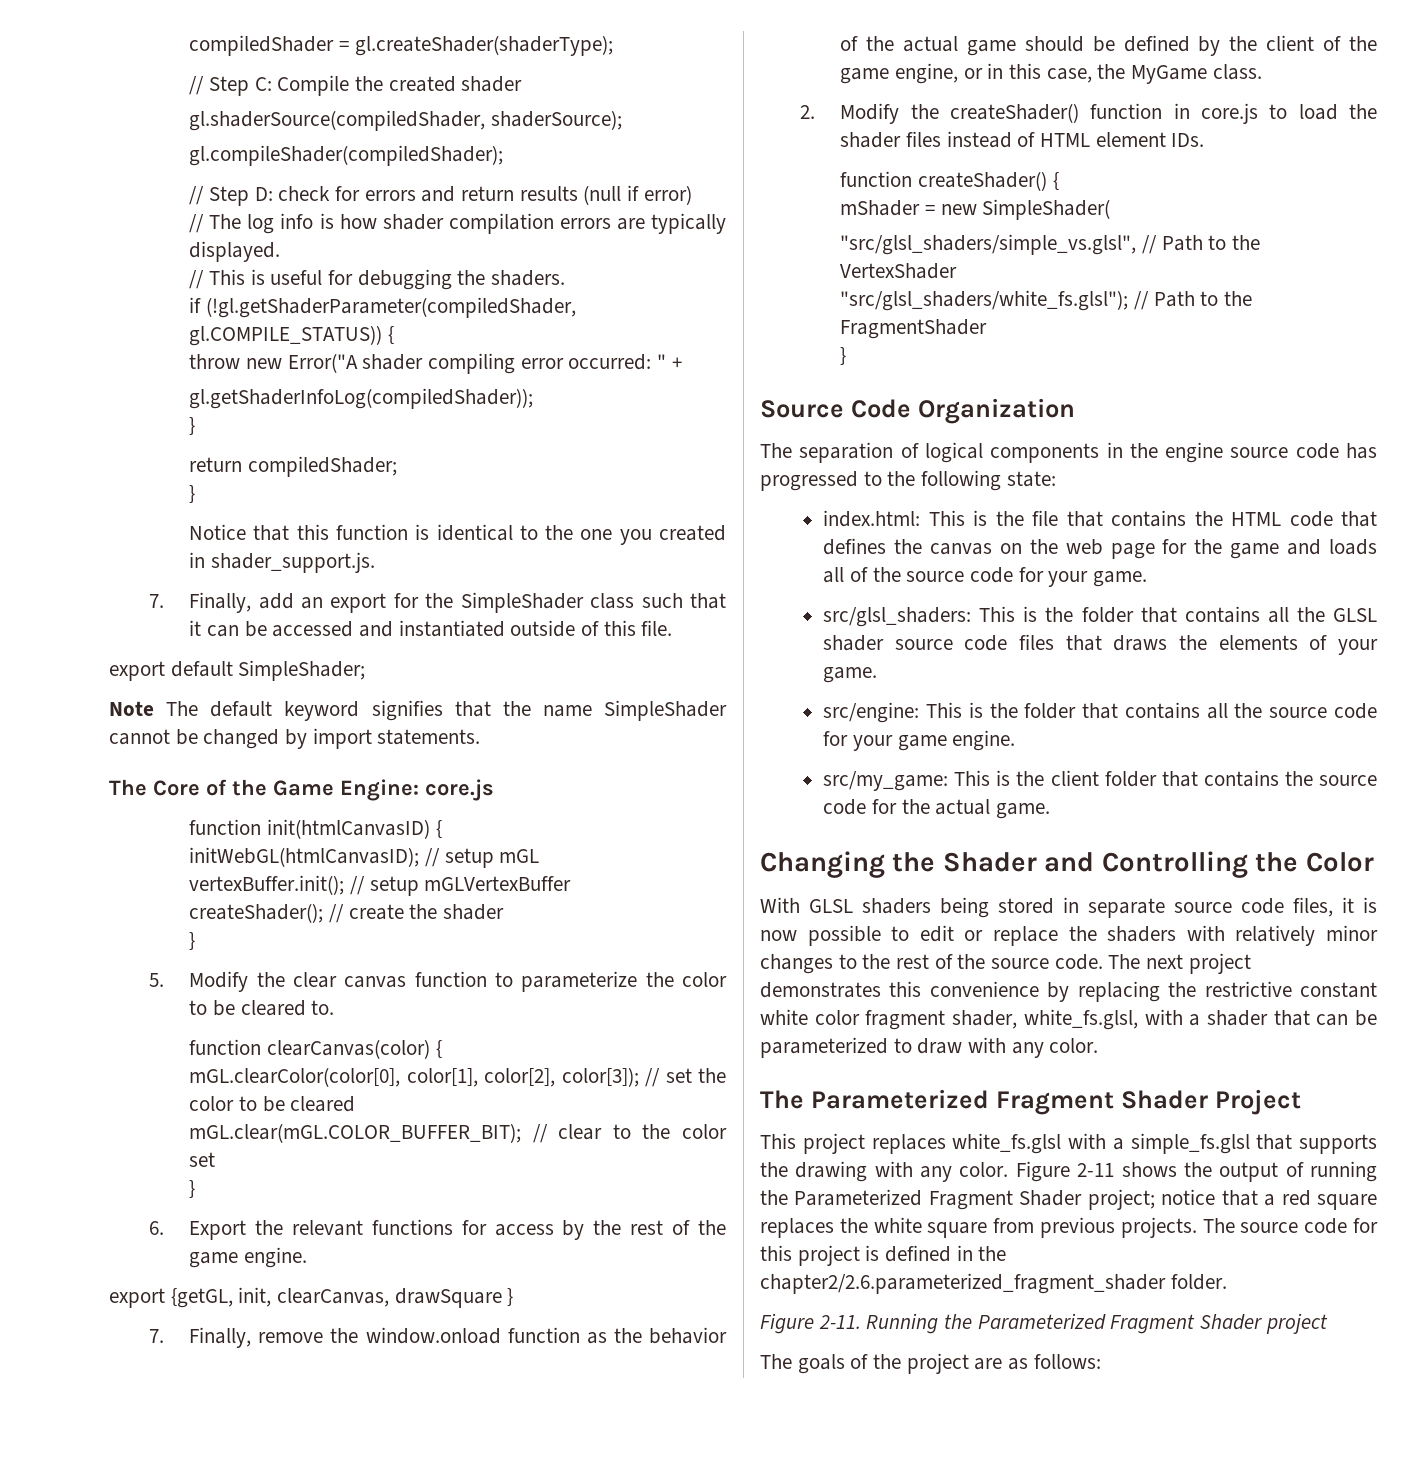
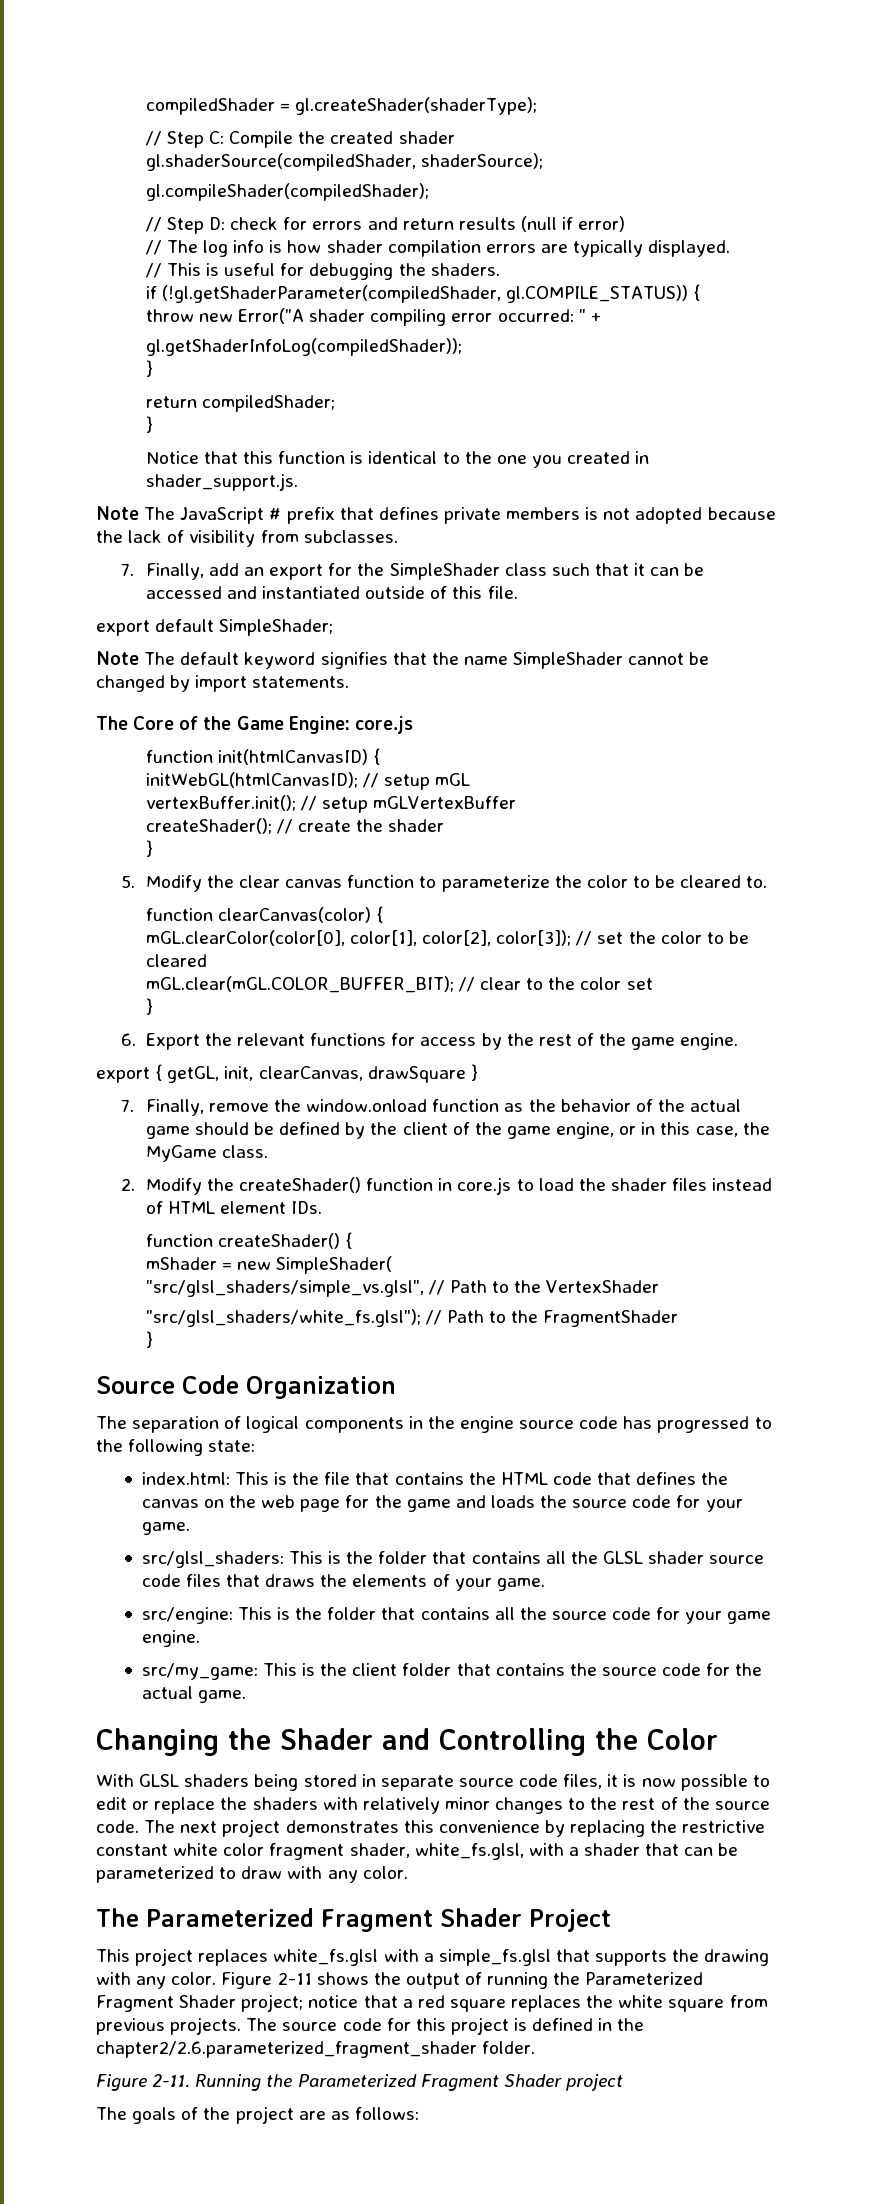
+ Note The JavaScript # prefix that defines private members is not adopted because the lack of visibility from subclasses.
- export {getGL, init, clearCanvas, drawSquare }
+ export { getGL, init, clearCanvas, drawSquare }
- index.html: This is the file that contains the HTML code that defines the canvas on the web page for the game and loads all of the source code for your game.
+ index.html: This is the file that contains the HTML code that defines the canvas on the web page for the game and loads the source code for your game.

